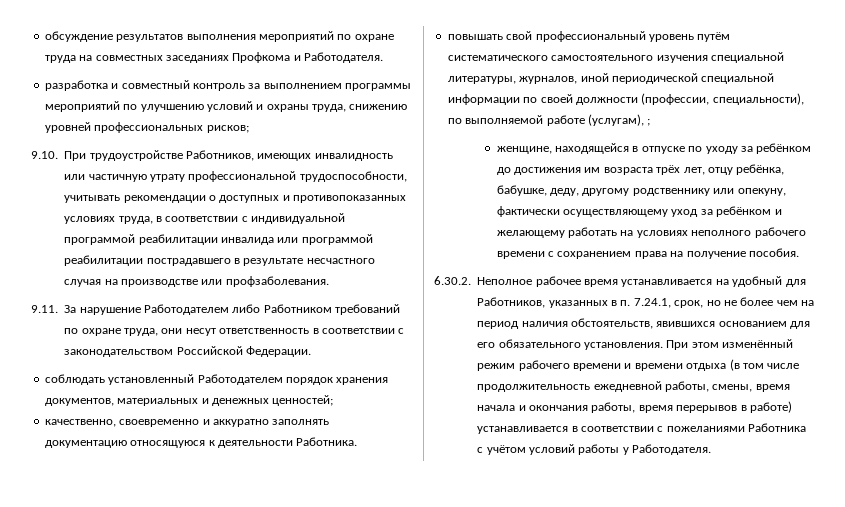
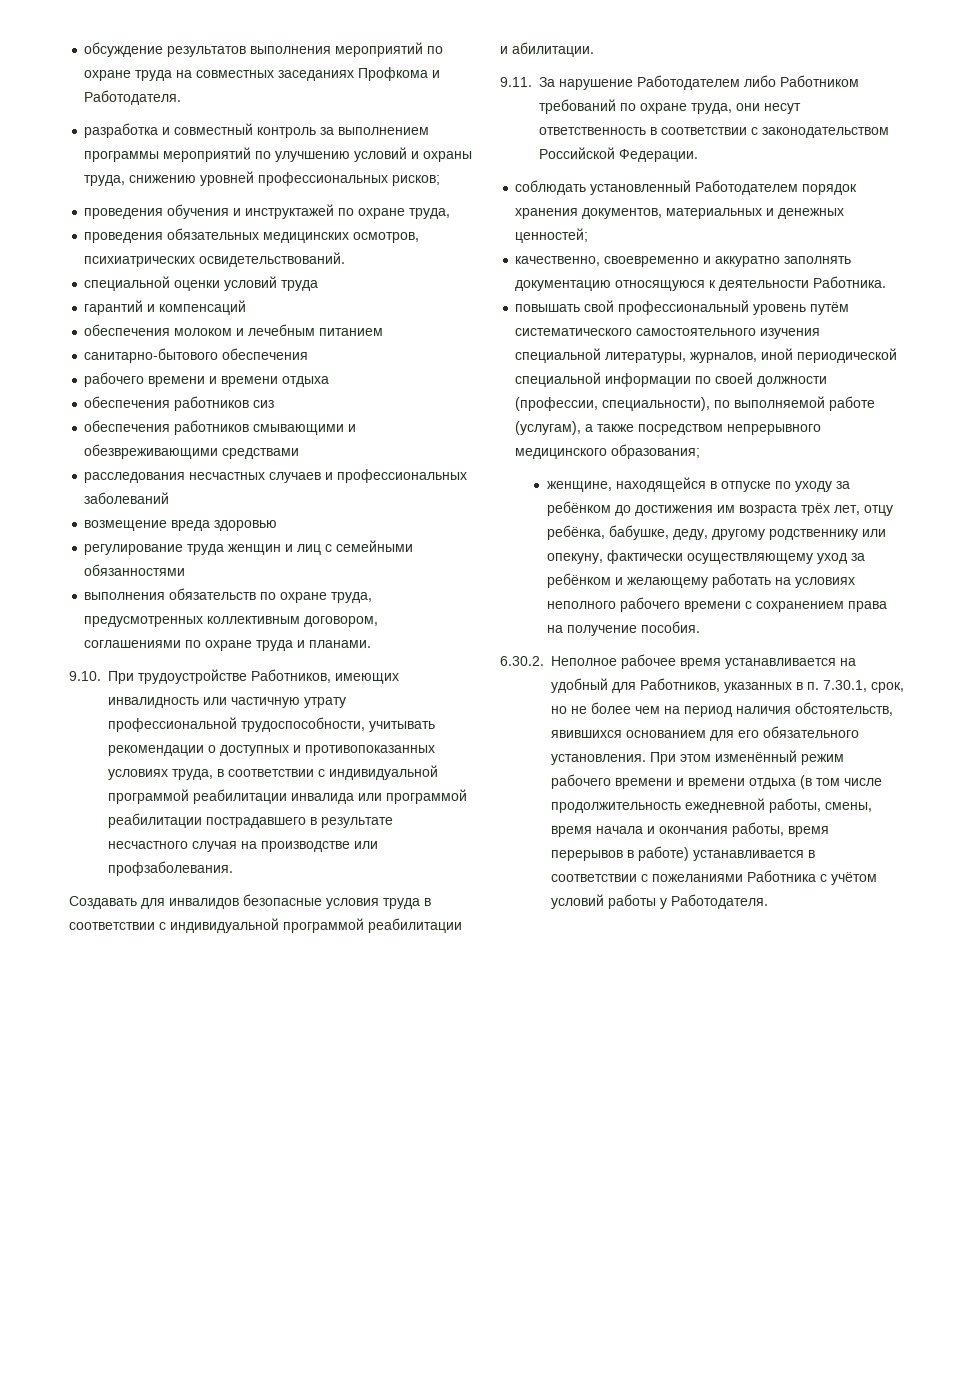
+ проведения обучения и инструктажей по охране труда,
+ проведения обязательных медицинских осмотров, психиатрических освидетельствований.
+ специальной оценки условий труда
+ гарантий и компенсаций
+ обеспечения молоком и лечебным питанием
+ санитарно-бытового обеспечения
+ рабочего времени и времени отдыха
+ обеспечения работников сиз
+ обеспечения работников смывающими и обезвреживающими средствами
+ расследования несчастных случаев и профессиональных заболеваний
+ возмещение вреда здоровью
+ регулирование труда женщин и лиц с семейными обязанностями
+ выполнения обязательств по охране труда, предусмотренных коллективным договором, соглашениями по охране труда и планами.
+ Создавать для инвалидов безопасные условия труда в соответствии с индивидуальной программой реабилитации и абилитации.
- повышать свой профессиональный уровень путём систематического самостоятельного изучения специальной литературы, журналов, иной периодической специальной информации по своей должности (профессии, специальности), по выполняемой работе (услугам), ;
+ повышать свой профессиональный уровень путём систематического самостоятельного изучения специальной литературы, журналов, иной периодической специальной информации по своей должности (профессии, специальности), по выполняемой работе (услугам), а также посредством непрерывного медицинского образования;
- 6.30.2. Неполное рабочее время устанавливается на удобный для Работников, указанных в п. 7.24.1, срок, но не более чем на период наличия обстоятельств, явившихся основанием для его обязательного установления.
+ 6.30.2. Неполное рабочее время устанавливается на удобный для Работников, указанных в п. 7.30.1, срок, но не более чем на период наличия обстоятельств, явившихся основанием для его обязательного установления.

